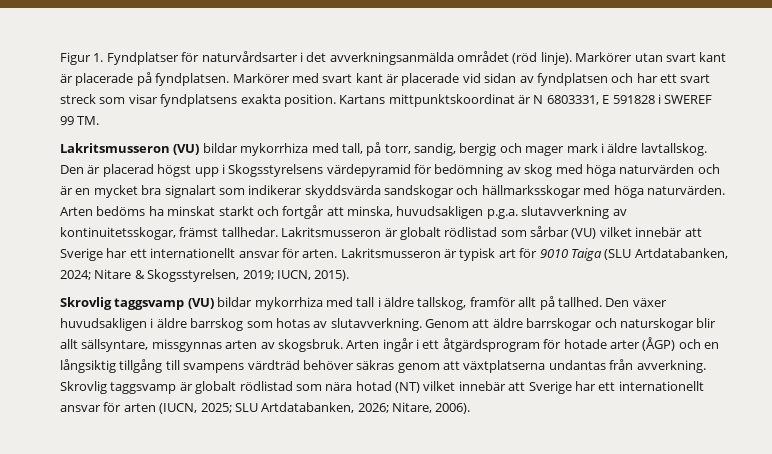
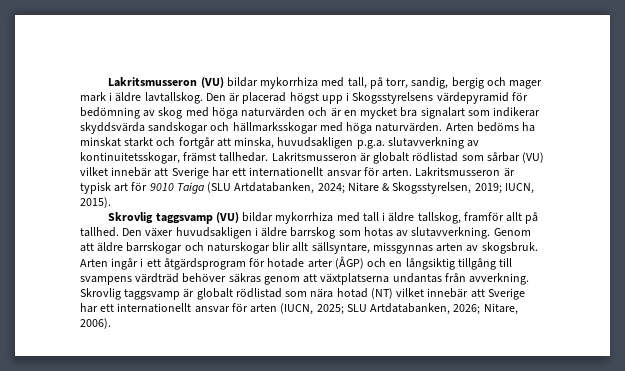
- Figur 1. Fyndplatser för naturvårdsarter i det avverkningsanmälda området (röd linje). Markörer utan svart kant är placerade på fyndplatsen. Markörer med svart kant är placerade vid sidan av fyndplatsen och har ett svart streck som visar fyndplatsens exakta position. Kartans mittpunktskoordinat är N 6803331, E 591828 i SWEREF 99 TM.

